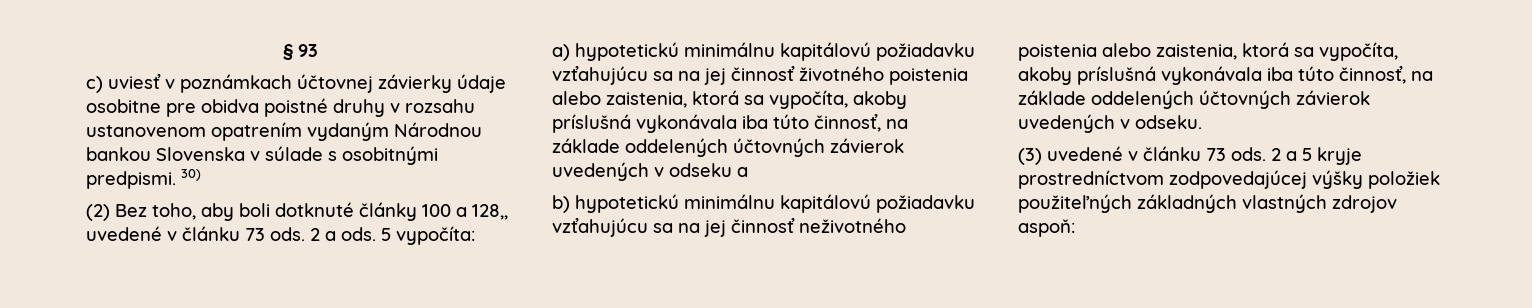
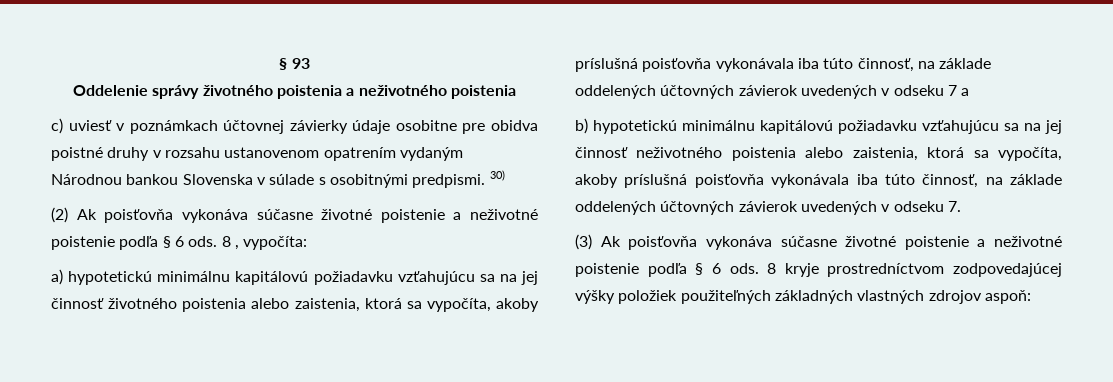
+ Oddelenie správy životného poistenia a neživotného poistenia
- (2) Bez toho, aby boli dotknuté články 100 a 128,, uvedené v článku 73 ods. 2 a ods. 5 vypočíta:
+ (2) Ak poisťovňa vykonáva súčasne životné poistenie a neživotné poistenie podľa § 6 ods. 8 , vypočíta:
- a) hypotetickú minimálnu kapitálovú požiadavku vzťahujúcu sa na jej činnosť životného poistenia alebo zaistenia, ktorá sa vypočíta, akoby príslušná vykonávala iba túto činnosť, na základe oddelených účtovných závierok uvedených v odseku a
+ a) hypotetickú minimálnu kapitálovú požiadavku vzťahujúcu sa na jej činnosť životného poistenia alebo zaistenia, ktorá sa vypočíta, akoby príslušná poisťovňa vykonávala iba túto činnosť, na základe oddelených účtovných závierok uvedených v odseku 7 a
- b) hypotetickú minimálnu kapitálovú požiadavku vzťahujúcu sa na jej činnosť neživotného poistenia alebo zaistenia, ktorá sa vypočíta, akoby príslušná vykonávala iba túto činnosť, na základe oddelených účtovných závierok uvedených v odseku.
+ b) hypotetickú minimálnu kapitálovú požiadavku vzťahujúcu sa na jej činnosť neživotného poistenia alebo zaistenia, ktorá sa vypočíta, akoby príslušná poisťovňa vykonávala iba túto činnosť, na základe oddelených účtovných závierok uvedených v odseku 7.
- (3) uvedené v článku 73 ods. 2 a 5 kryje prostredníctvom zodpovedajúcej výšky položiek použiteľných základných vlastných zdrojov aspoň:
+ (3) Ak poisťovňa vykonáva súčasne životné poistenie a neživotné poistenie podľa § 6 ods. 8 kryje prostredníctvom zodpovedajúcej výšky položiek použiteľných základných vlastných zdrojov aspoň:

